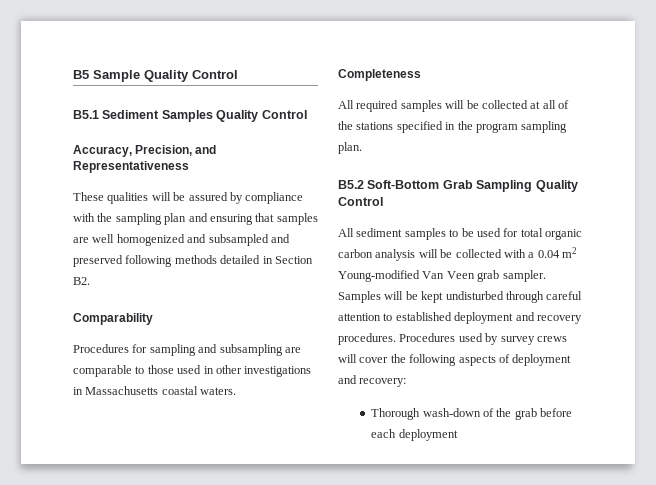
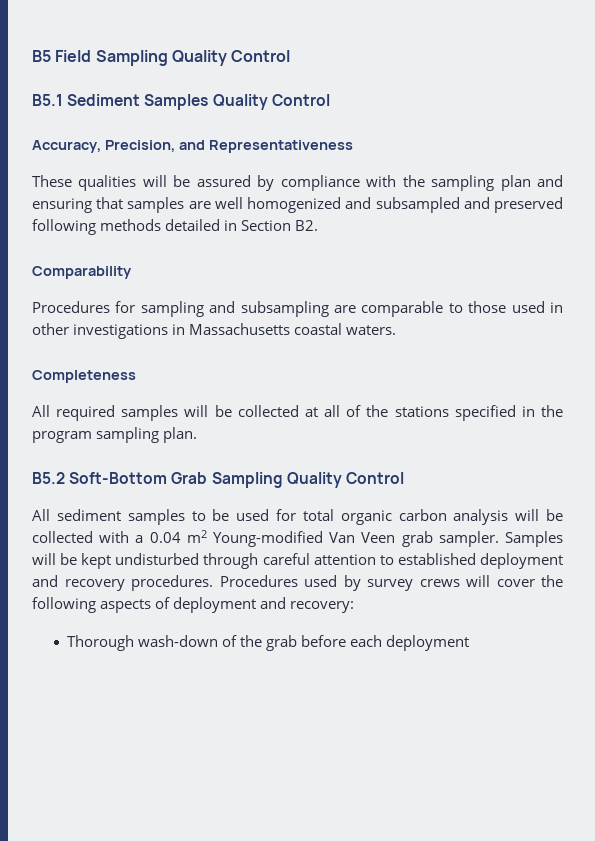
- B5 Sample Quality Control
+ B5 Field Sampling Quality Control

